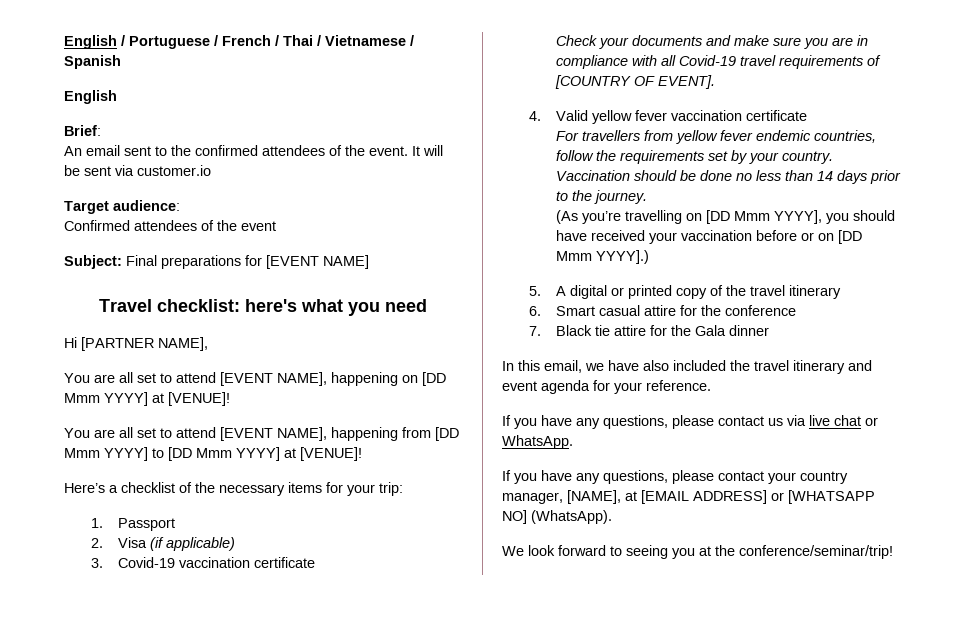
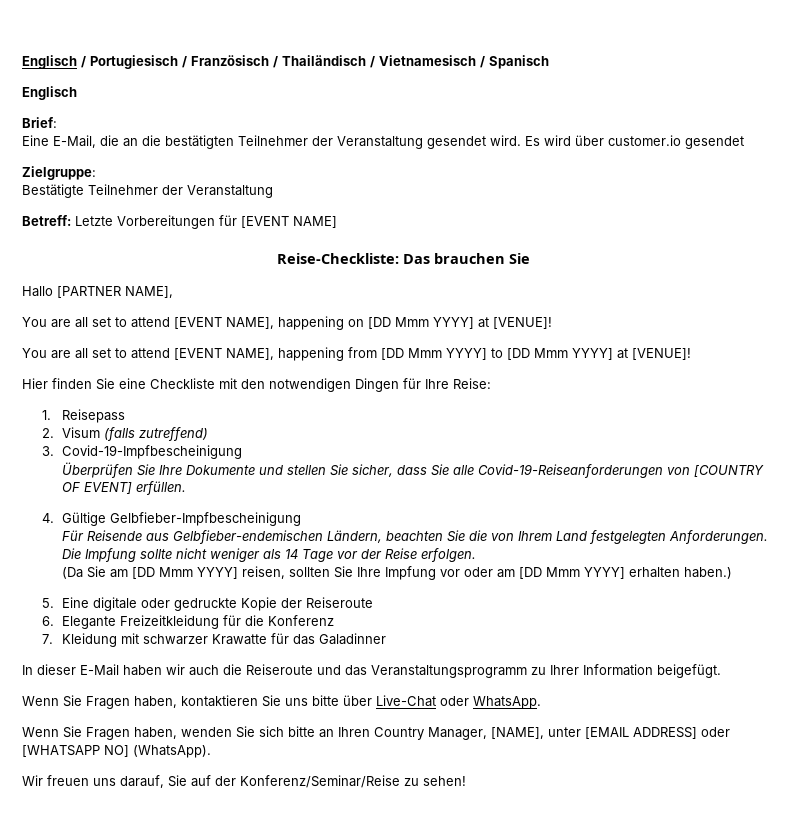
- English / Portuguese / French / Thai / Vietnamese / Spanish
- English
+ Englisch / Portugiesisch / Französisch / Thailändisch / Vietnamesisch / Spanisch
+ Englisch
  Brief:
- An email sent to the confirmed attendees of the event. It will be sent via customer.io
- Target audience:
- Confirmed attendees of the event
- Subject: Final preparations for [EVENT NAME]
- Travel checklist: here's what you need
- Hi [PARTNER NAME],
+ Eine E-Mail, die an die bestätigten Teilnehmer der Veranstaltung gesendet wird. Es wird über customer.io gesendet
+ Zielgruppe:
+ Bestätigte Teilnehmer der Veranstaltung
+ Betreff: Letzte Vorbereitungen für [EVENT NAME]
+ Reise-Checkliste: Das brauchen Sie
+ Hallo [PARTNER NAME],
- Here’s a checklist of the necessary items for your trip:
+ Hier finden Sie eine Checkliste mit den notwendigen Dingen für Ihre Reise:
- 1. Passport
+ 1. Reisepass
- 2. Visa (if applicable)
- 3. Covid-19 vaccination certificate
- Check your documents and make sure you are in compliance with all Covid-19 travel requirements of [COUNTRY OF EVENT].
- 4. Valid yellow fever vaccination certificate
- For travellers from yellow fever endemic countries, follow the requirements set by your country. Vaccination should be done no less than 14 days prior to the journey.
- (As you’re travelling on [DD Mmm YYYY], you should have received your vaccination before or on [DD Mmm YYYY].)
- 5. A digital or printed copy of the travel itinerary
- 6. Smart casual attire for the conference
- 7. Black tie attire for the Gala dinner
- In this email, we have also included the travel itinerary and event agenda for your reference.
- If you have any questions, please contact us via live chat or WhatsApp.
- If you have any questions, please contact your country manager, [NAME], at [EMAIL ADDRESS] or [WHATSAPP NO] (WhatsApp).
+ 2. Visum (falls zutreffend)
+ 3. Covid-19-Impfbescheinigung
+ Überprüfen Sie Ihre Dokumente und stellen Sie sicher, dass Sie alle Covid-19-Reiseanforderungen von [COUNTRY OF EVENT] erfüllen.
+ 4. Gültige Gelbfieber-Impfbescheinigung
+ Für Reisende aus Gelbfieber-endemischen Ländern, beachten Sie die von Ihrem Land festgelegten Anforderungen. Die Impfung sollte nicht weniger als 14 Tage vor der Reise erfolgen.
+ (Da Sie am [DD Mmm YYYY] reisen, sollten Sie Ihre Impfung vor oder am [DD Mmm YYYY] erhalten haben.)
+ 5. Eine digitale oder gedruckte Kopie der Reiseroute
+ 6. Elegante Freizeitkleidung für die Konferenz
+ 7. Kleidung mit schwarzer Krawatte für das Galadinner
+ In dieser E-Mail haben wir auch die Reiseroute und das Veranstaltungsprogramm zu Ihrer Information beigefügt.
+ Wenn Sie Fragen haben, kontaktieren Sie uns bitte über Live-Chat oder WhatsApp.
+ Wenn Sie Fragen haben, wenden Sie sich bitte an Ihren Country Manager, [NAME], unter [EMAIL ADDRESS] oder [WHATSAPP NO] (WhatsApp).
- We look forward to seeing you at the conference/seminar/trip!
+ Wir freuen uns darauf, Sie auf der Konferenz/Seminar/Reise zu sehen!

